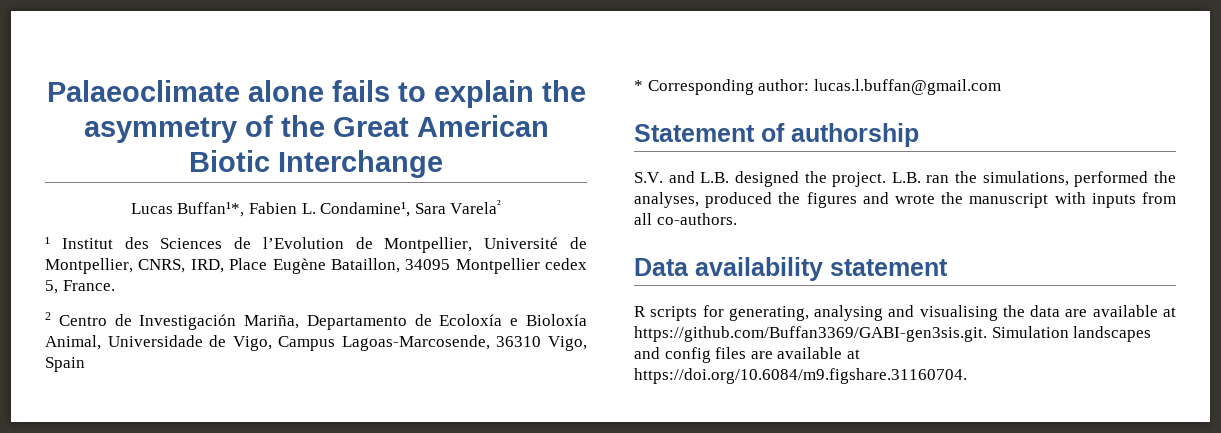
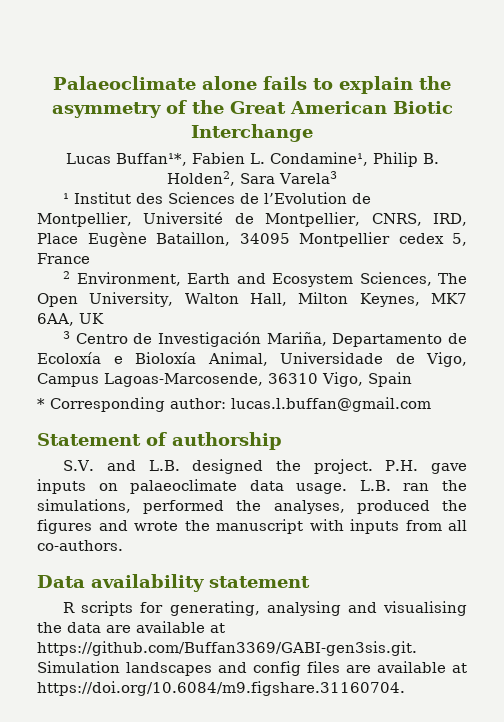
- Lucas Buffan¹*, Fabien L. Condamine¹, Sara Varela²
+ Lucas Buffan¹*, Fabien L. Condamine¹, Philip B. Holden2, Sara Varela3
- ¹ Institut des Sciences de l’Evolution de Montpellier, Université de Montpellier, CNRS, IRD, Place Eugène Bataillon, 34095 Montpellier cedex 5, France.
+ ¹ Institut des Sciences de l’Evolution de Montpellier, Université de Montpellier, CNRS, IRD, Place Eugène Bataillon, 34095 Montpellier cedex 5, France
- 2 Centro de Investigación Mariña, Departamento de Ecoloxía e Bioloxía Animal, Universidade de Vigo, Campus Lagoas-Marcosende, 36310 Vigo, Spain
+ 2 Environment, Earth and Ecosystem Sciences, The Open University, Walton Hall, Milton Keynes, MK7 6AA, UK
+ 3 Centro de Investigación Mariña, Departamento de Ecoloxía e Bioloxía Animal, Universidade de Vigo, Campus Lagoas-Marcosende, 36310 Vigo, Spain
+ P.H. gave inputs on palaeoclimate data usage.

